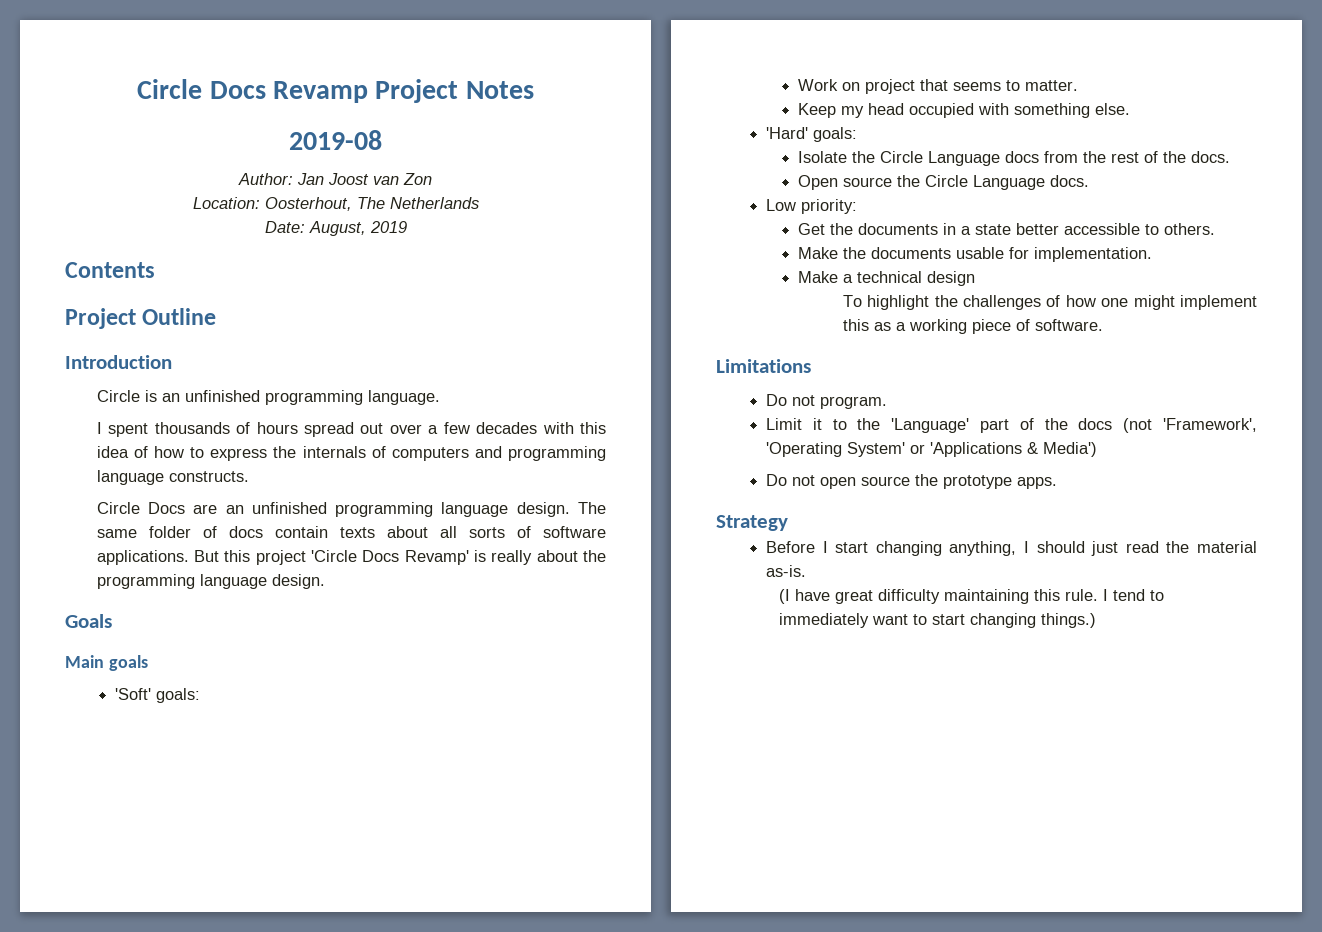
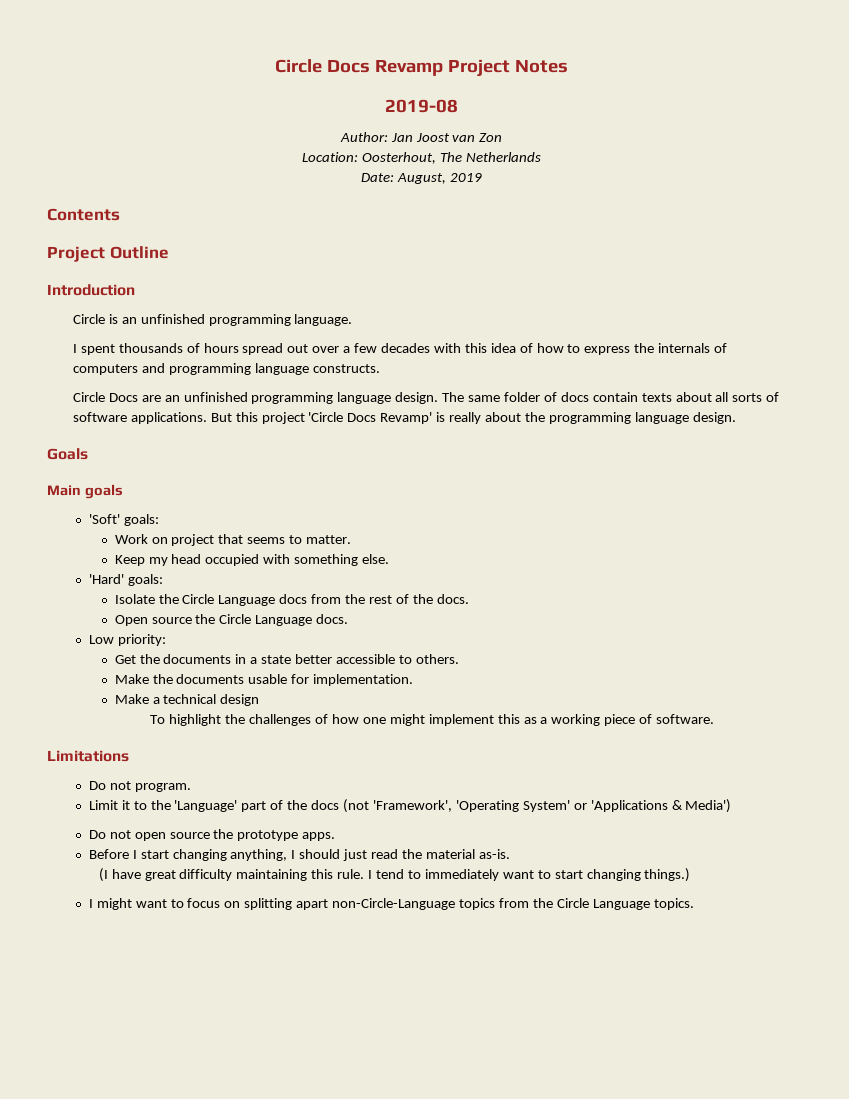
- Strategy
+ I might want to focus on splitting apart non-Circle-Language topics from the Circle Language topics.

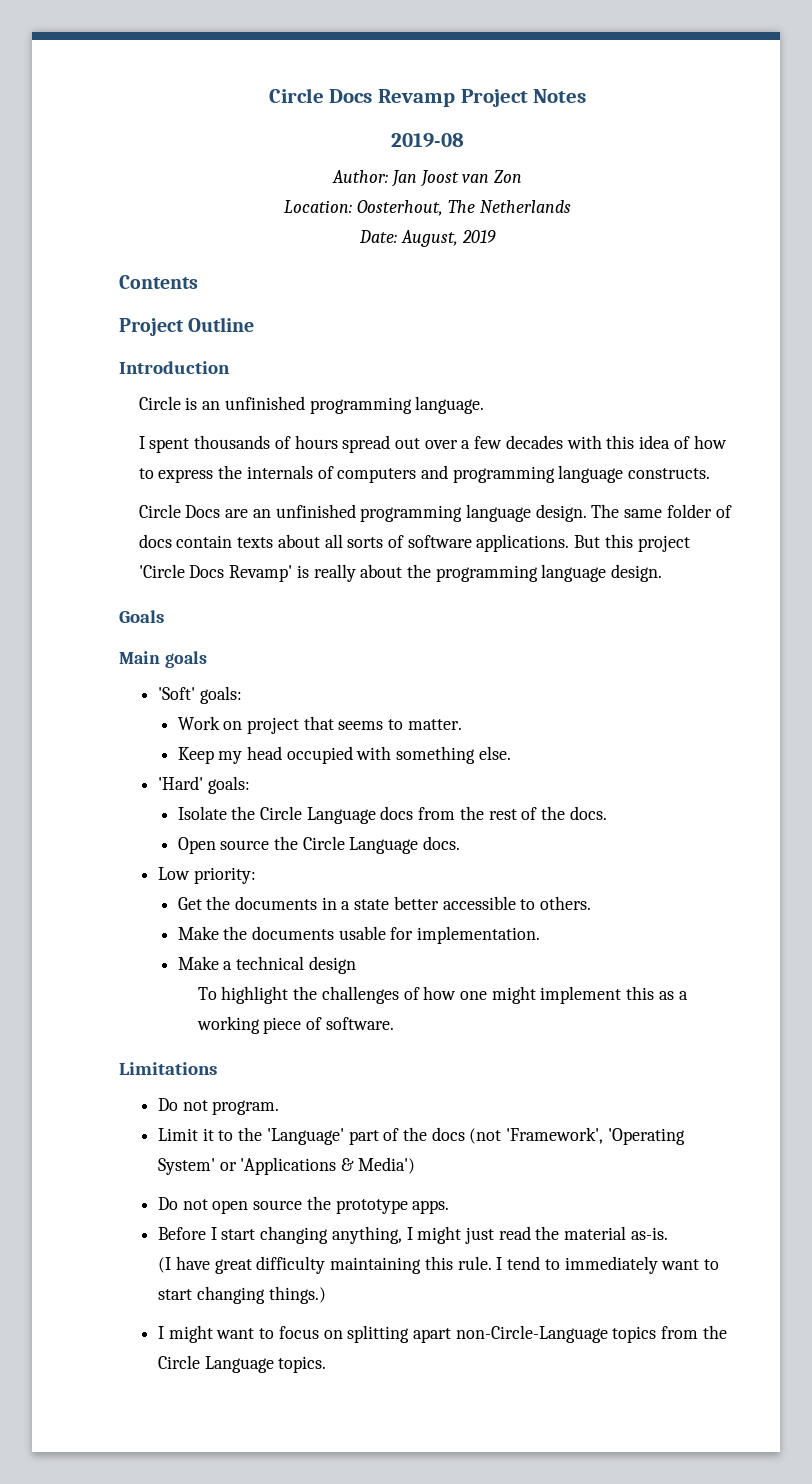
- Before I start changing anything, I should just read the material as-is.
+ Before I start changing anything, I might just read the material as-is.

